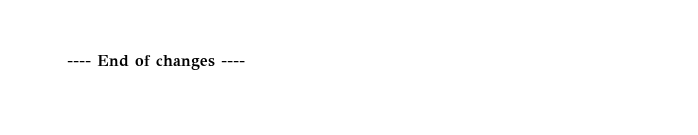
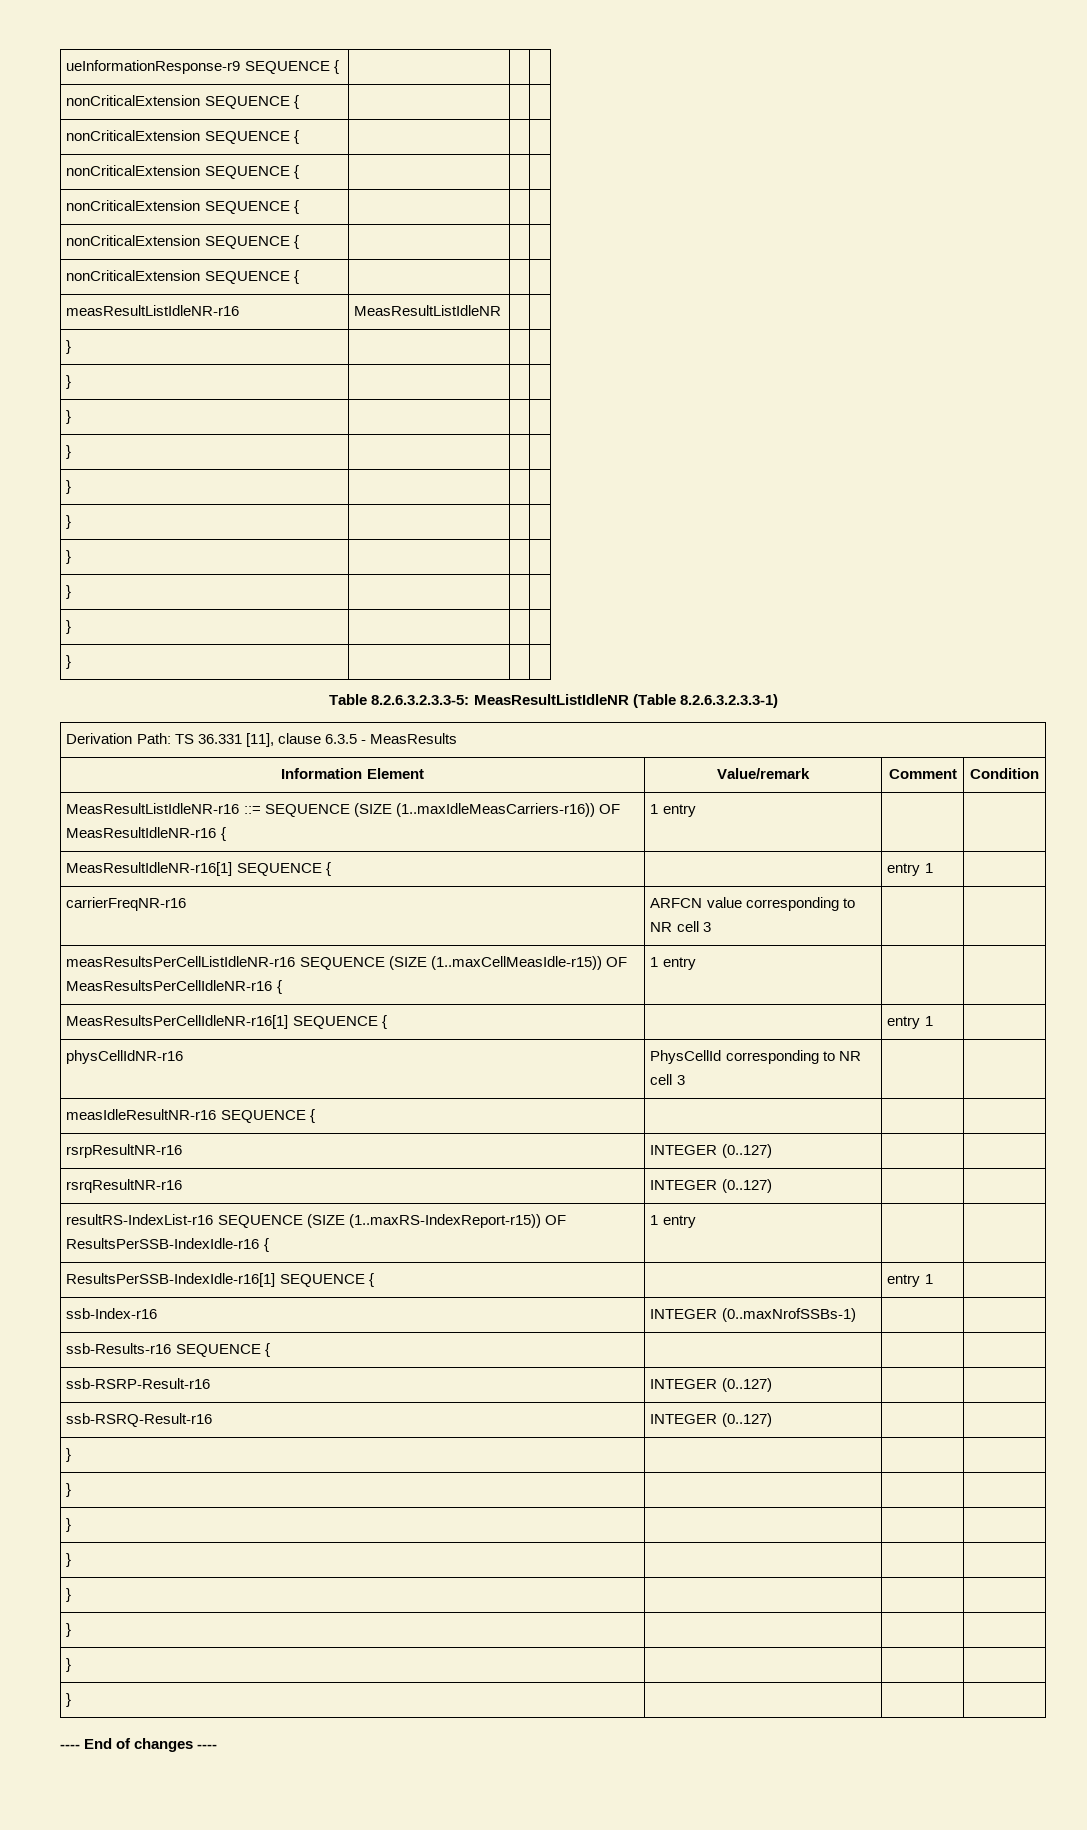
+ ueInformationResponse-r9 SEQUENCE { | | |
+ nonCriticalExtension SEQUENCE { | | |
+ nonCriticalExtension SEQUENCE { | | |
+ nonCriticalExtension SEQUENCE { | | |
+ nonCriticalExtension SEQUENCE { | | |
+ nonCriticalExtension SEQUENCE { | | |
+ nonCriticalExtension SEQUENCE { | | |
+ measResultListIdleNR-r16 | MeasResultListIdleNR | |
+ } | | |
+ } | | |
+ } | | |
+ } | | |
+ } | | |
+ } | | |
+ } | | |
+ } | | |
+ } | | |
+ } | | |
+ Table 8.2.6.3.2.3.3-5: MeasResultListIdleNR (Table 8.2.6.3.2.3.3-1)
+ Derivation Path: TS 36.331 [11], clause 6.3.5 - MeasResults
+ Information Element | Value/remark | Comment | Condition
+ MeasResultListIdleNR-r16 ::= SEQUENCE (SIZE (1..maxIdleMeasCarriers-r16)) OF MeasResultIdleNR-r16 { | 1 entry | |
+ MeasResultIdleNR-r16[1] SEQUENCE { | | entry 1 |
+ carrierFreqNR-r16 | ARFCN value corresponding to NR cell 3 | |
+ measResultsPerCellListIdleNR-r16 SEQUENCE (SIZE (1..maxCellMeasIdle-r15)) OF MeasResultsPerCellIdleNR-r16 { | 1 entry | |
+ MeasResultsPerCellIdleNR-r16[1] SEQUENCE { | | entry 1 |
+ physCellIdNR-r16 | PhysCellId corresponding to NR cell 3 | |
+ measIdleResultNR-r16 SEQUENCE { | | |
+ rsrpResultNR-r16 | INTEGER (0..127) | |
+ rsrqResultNR-r16 | INTEGER (0..127) | |
+ resultRS-IndexList-r16 SEQUENCE (SIZE (1..maxRS-IndexReport-r15)) OF ResultsPerSSB-IndexIdle-r16 { | 1 entry | |
+ ResultsPerSSB-IndexIdle-r16[1] SEQUENCE { | | entry 1 |
+ ssb-Index-r16 | INTEGER (0..maxNrofSSBs-1) | |
+ ssb-Results-r16 SEQUENCE { | | |
+ ssb-RSRP-Result-r16 | INTEGER (0..127) | |
+ ssb-RSRQ-Result-r16 | INTEGER (0..127) | |
+ } | | |
+ } | | |
+ } | | |
+ } | | |
+ } | | |
+ } | | |
+ } | | |
+ } | | |

